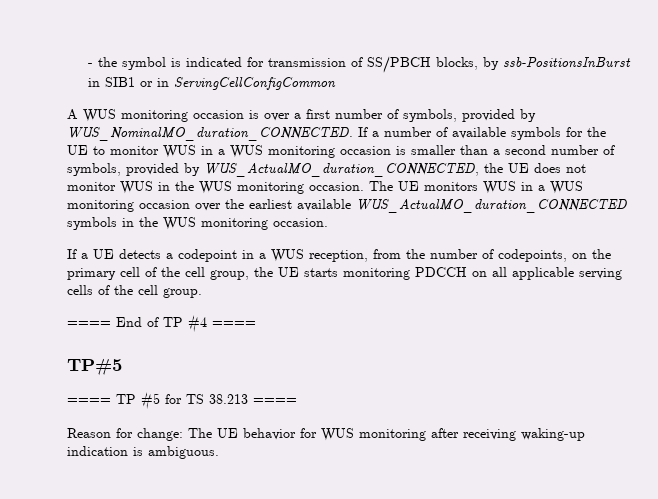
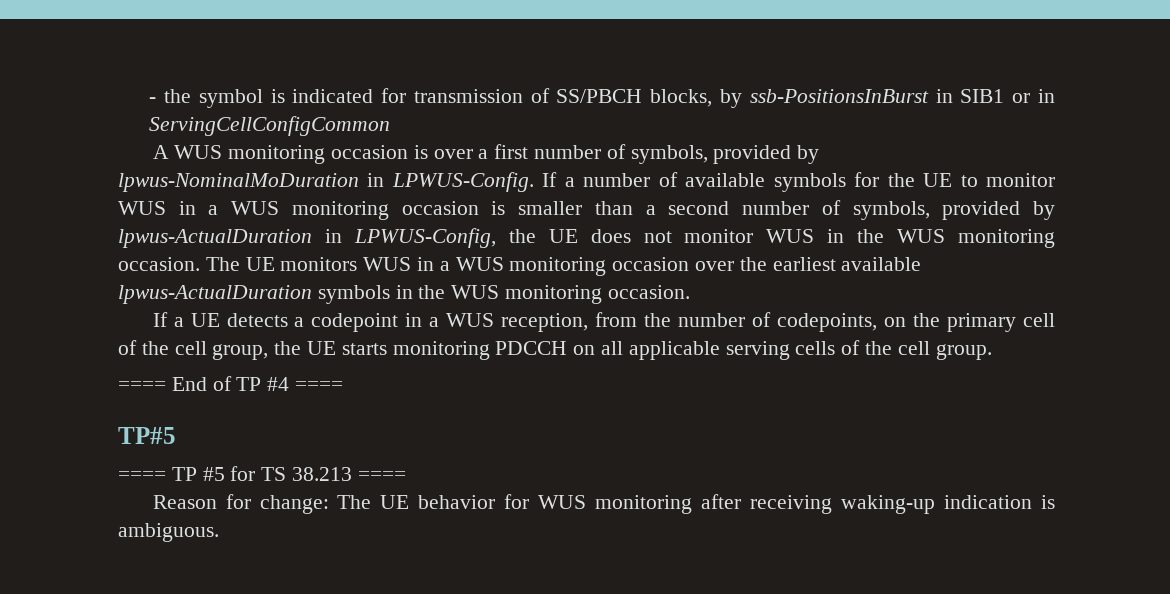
- A WUS monitoring occasion is over a first number of symbols, provided by WUS_NominalMO_duration_CONNECTED.
+ A WUS monitoring occasion is over a first number of symbols, provided by lpwus-NominalMoDuration in LPWUS-Config.
- If a number of available symbols for the UE to monitor WUS in a WUS monitoring occasion is smaller than a second number of symbols, provided by WUS_ActualMO_duration_CONNECTED, the UE does not monitor WUS in the WUS monitoring occasion.
+ If a number of available symbols for the UE to monitor WUS in a WUS monitoring occasion is smaller than a second number of symbols, provided by lpwus-ActualDuration in LPWUS-Config, the UE does not monitor WUS in the WUS monitoring occasion.
- The UE monitors WUS in a WUS monitoring occasion over the earliest available WUS_ActualMO_duration_CONNECTED symbols in the WUS monitoring occasion.
+ The UE monitors WUS in a WUS monitoring occasion over the earliest available lpwus-ActualDuration symbols in the WUS monitoring occasion.

